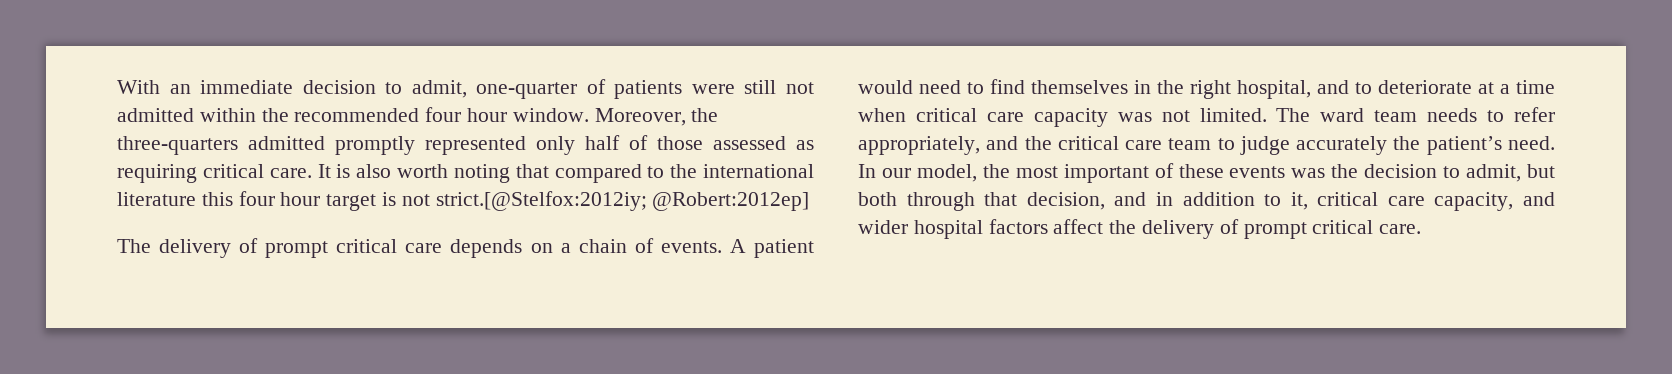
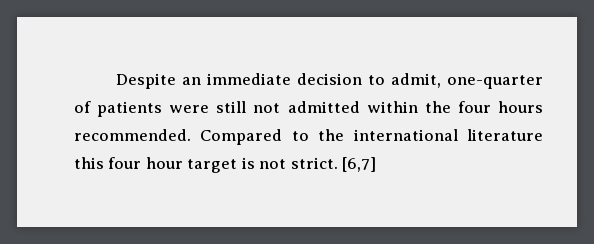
- With an immediate decision to admit, one-quarter of patients were still not admitted within the recommended four hour window. Moreover, the three-quarters admitted promptly represented only half of those assessed as requiring critical care. It is also worth noting that compared to the international literature this four hour target is not strict.[@Stelfox:2012iy; @Robert:2012ep]
- The delivery of prompt critical care depends on a chain of events. A patient would need to find themselves in the right hospital, and to deteriorate at a time when critical care capacity was not limited. The ward team needs to refer appropriately, and the critical care team to judge accurately the patient’s need. In our model, the most important of these events was the decision to admit, but both through that decision, and in addition to it, critical care capacity, and wider hospital factors affect the delivery of prompt critical care.
+ Despite an immediate decision to admit, one-quarter of patients were still not admitted within the four hours recommended. Compared to the international literature this four hour target is not strict. [6,7]

